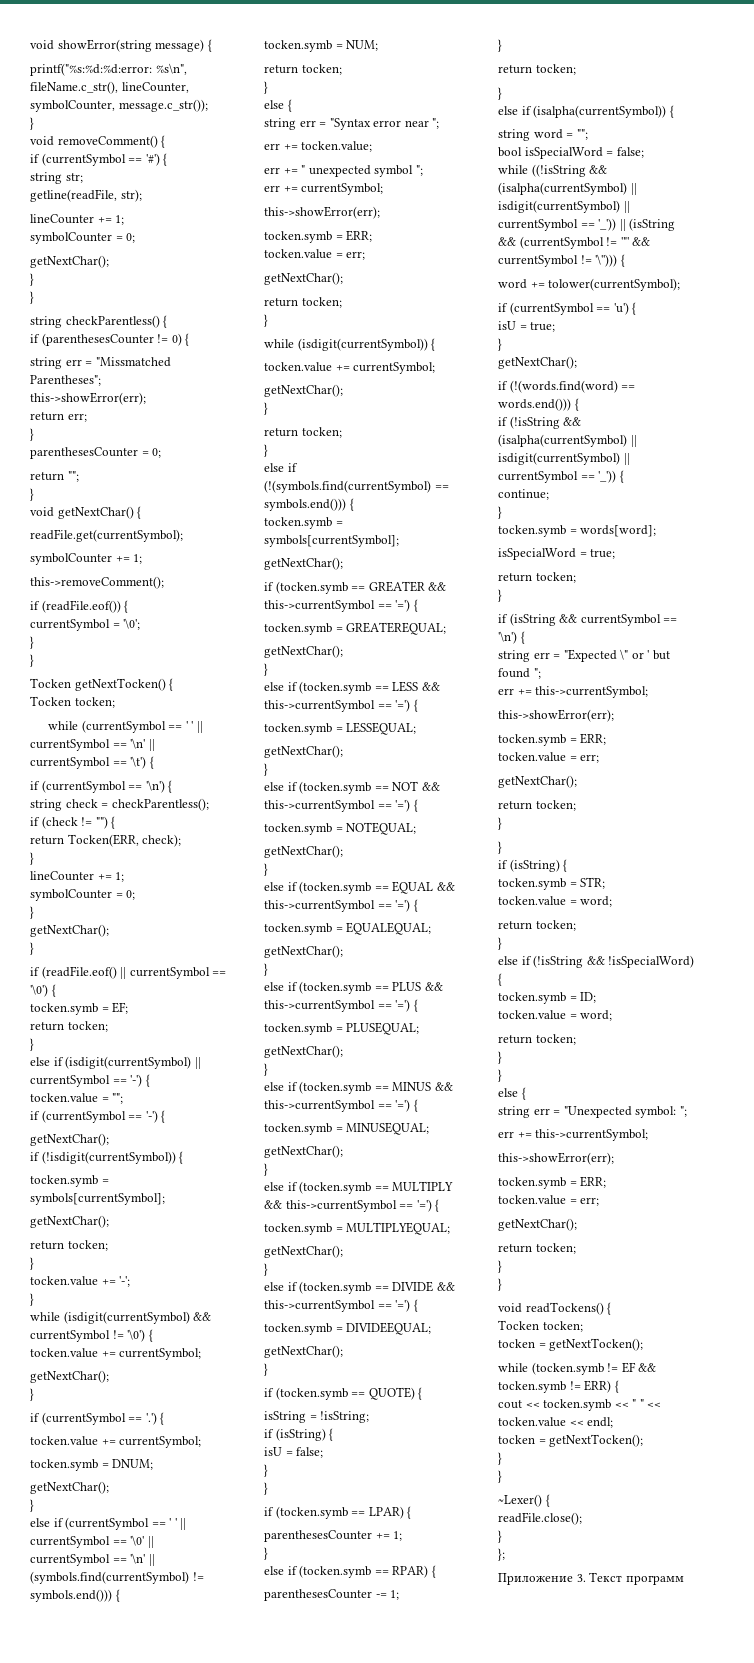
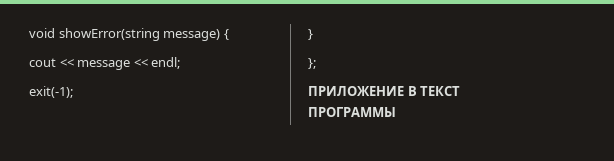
- printf("%s:%d:%d:error: %s\n", fileName.c_str(), lineCounter, symbolCounter, message.c_str());
- }
- void removeComment() {
- if (currentSymbol == '#') {
- string str;
- getline(readFile, str);
- lineCounter += 1;
- symbolCounter = 0;
- getNextChar();
- }
- }
- string checkParentless() {
- if (parenthesesCounter != 0) {
- string err = "Missmatched Parentheses";
- this->showError(err);
- return err;
- }
- parenthesesCounter = 0;
- return "";
- }
- void getNextChar() {
- readFile.get(currentSymbol);
- symbolCounter += 1;
- this->removeComment();
- if (readFile.eof()) {
- currentSymbol = '\0';
- }
- }
- Tocken getNextTocken() {
- Tocken tocken;
- while (currentSymbol == ' ' || currentSymbol == '\n' || currentSymbol == '\t') {
- if (currentSymbol == '\n') {
- string check = checkParentless();
- if (check != "") {
- return Tocken(ERR, check);
- }
- lineCounter += 1;
- symbolCounter = 0;
- }
- getNextChar();
- }
- if (readFile.eof() || currentSymbol == '\0') {
- tocken.symb = EF;
- return tocken;
- }
- else if (isdigit(currentSymbol) || currentSymbol == '-') {
- tocken.value = "";
- if (currentSymbol == '-') {
- getNextChar();
- if (!isdigit(currentSymbol)) {
- tocken.symb = symbols[currentSymbol];
- getNextChar();
- return tocken;
- }
- tocken.value += '-';
- }
- while (isdigit(currentSymbol) && currentSymbol != '\0') {
- tocken.value += currentSymbol;
- getNextChar();
- }
- if (currentSymbol == '.') {
- tocken.value += currentSymbol;
- tocken.symb = DNUM;
- getNextChar();
- }
- else if (currentSymbol == ' ' || currentSymbol == '\0' || currentSymbol == '\n' || (symbols.find(currentSymbol) != symbols.end())) {
- tocken.symb = NUM;
- return tocken;
- }
- else {
- string err = "Syntax error near ";
- err += tocken.value;
- err += " unexpected symbol ";
- err += currentSymbol;
- this->showError(err);
- tocken.symb = ERR;
- tocken.value = err;
- getNextChar();
- return tocken;
- }
- while (isdigit(currentSymbol)) {
- tocken.value += currentSymbol;
- getNextChar();
- }
- return tocken;
- }
- else if (!(symbols.find(currentSymbol) == symbols.end())) {
- tocken.symb = symbols[currentSymbol];
- getNextChar();
- if (tocken.symb == GREATER && this->currentSymbol == '=') {
- tocken.symb = GREATEREQUAL;
- getNextChar();
- }
- else if (tocken.symb == LESS && this->currentSymbol == '=') {
- tocken.symb = LESSEQUAL;
- getNextChar();
- }
- else if (tocken.symb == NOT && this->currentSymbol == '=') {
- tocken.symb = NOTEQUAL;
- getNextChar();
- }
- else if (tocken.symb == EQUAL && this->currentSymbol == '=') {
- tocken.symb = EQUALEQUAL;
- getNextChar();
- }
- else if (tocken.symb == PLUS && this->currentSymbol == '=') {
- tocken.symb = PLUSEQUAL;
- getNextChar();
- }
- else if (tocken.symb == MINUS && this->currentSymbol == '=') {
- tocken.symb = MINUSEQUAL;
- getNextChar();
- }
- else if (tocken.symb == MULTIPLY && this->currentSymbol == '=') {
- tocken.symb = MULTIPLYEQUAL;
- getNextChar();
- }
- else if (tocken.symb == DIVIDE && this->currentSymbol == '=') {
- tocken.symb = DIVIDEEQUAL;
- getNextChar();
- }
- if (tocken.symb == QUOTE) {
- isString = !isString;
- if (isString) {
- isU = false;
- }
- }
- if (tocken.symb == LPAR) {
- parenthesesCounter += 1;
- }
- else if (tocken.symb == RPAR) {
- parenthesesCounter -= 1;
- }
- return tocken;
- }
- else if (isalpha(currentSymbol)) {
- string word = "";
- bool isSpecialWord = false;
- while ((!isString && (isalpha(currentSymbol) || isdigit(currentSymbol) || currentSymbol == '_')) || (isString && (currentSymbol != '"' && currentSymbol != '\''))) {
- word += tolower(currentSymbol);
- if (currentSymbol == 'u') {
- isU = true;
- }
- getNextChar();
- if (!(words.find(word) == words.end())) {
- if (!isString && (isalpha(currentSymbol) || isdigit(currentSymbol) || currentSymbol == '_')) {
- continue;
- }
- tocken.symb = words[word];
- isSpecialWord = true;
- return tocken;
- }
- if (isString && currentSymbol == '\n') {
- string err = "Expected \" or ' but found ";
- err += this->currentSymbol;
- this->showError(err);
- tocken.symb = ERR;
- tocken.value = err;
- getNextChar();
- return tocken;
- }
- }
- if (isString) {
- tocken.symb = STR;
- tocken.value = word;
- return tocken;
- }
- else if (!isString && !isSpecialWord) {
- tocken.symb = ID;
- tocken.value = word;
- return tocken;
- }
- }
- else {
- string err = "Unexpected symbol: ";
- err += this->currentSymbol;
- this->showError(err);
- tocken.symb = ERR;
- tocken.value = err;
- getNextChar();
- return tocken;
- }
- }
- void readTockens() {
- Tocken tocken;
- tocken = getNextTocken();
- while (tocken.symb != EF && tocken.symb != ERR) {
- cout << tocken.symb << " " << tocken.value << endl;
- tocken = getNextTocken();
- }
- }
- ~Lexer() {
- readFile.close();
+ cout << message << endl;
+ exit(-1);
  }
  };
- Приложение 3. Текст программ
+ ПРИЛОЖЕНИЕ В ТЕКСТ ПРОГРАММЫ

